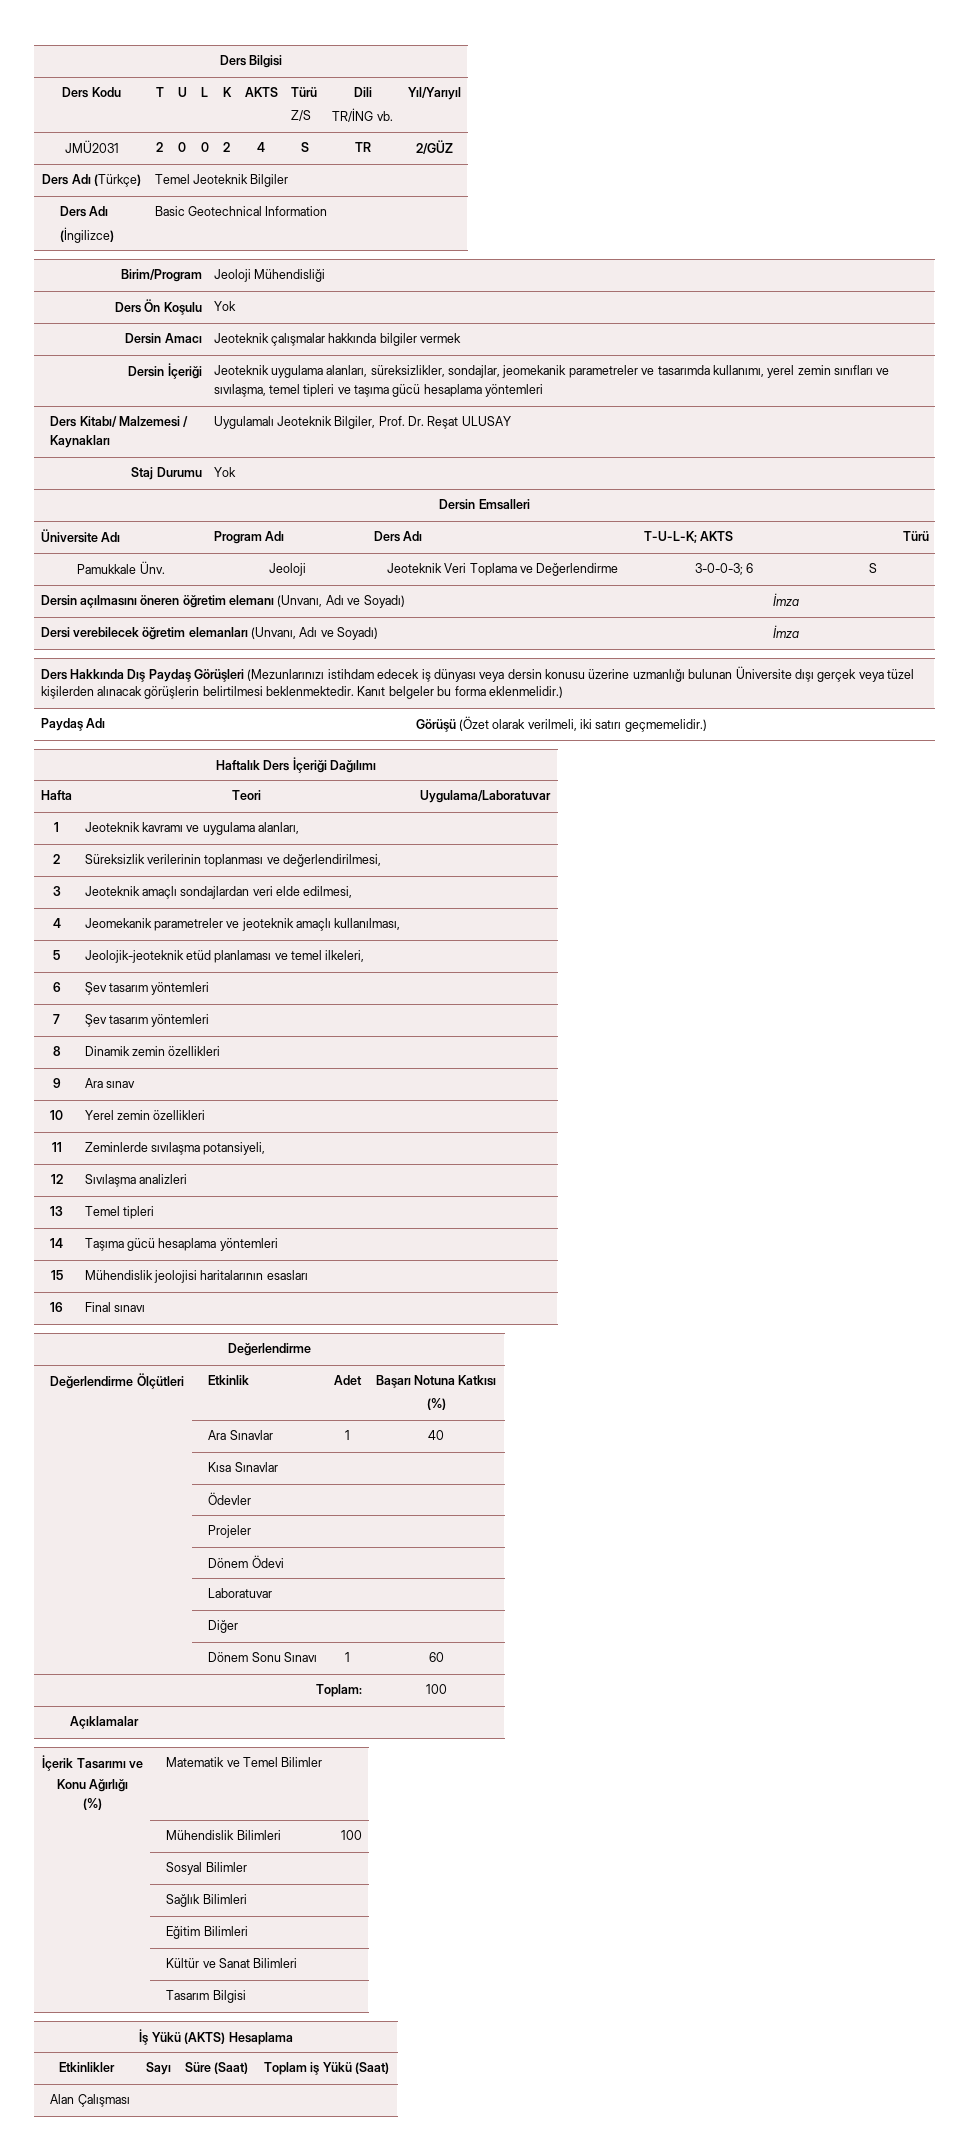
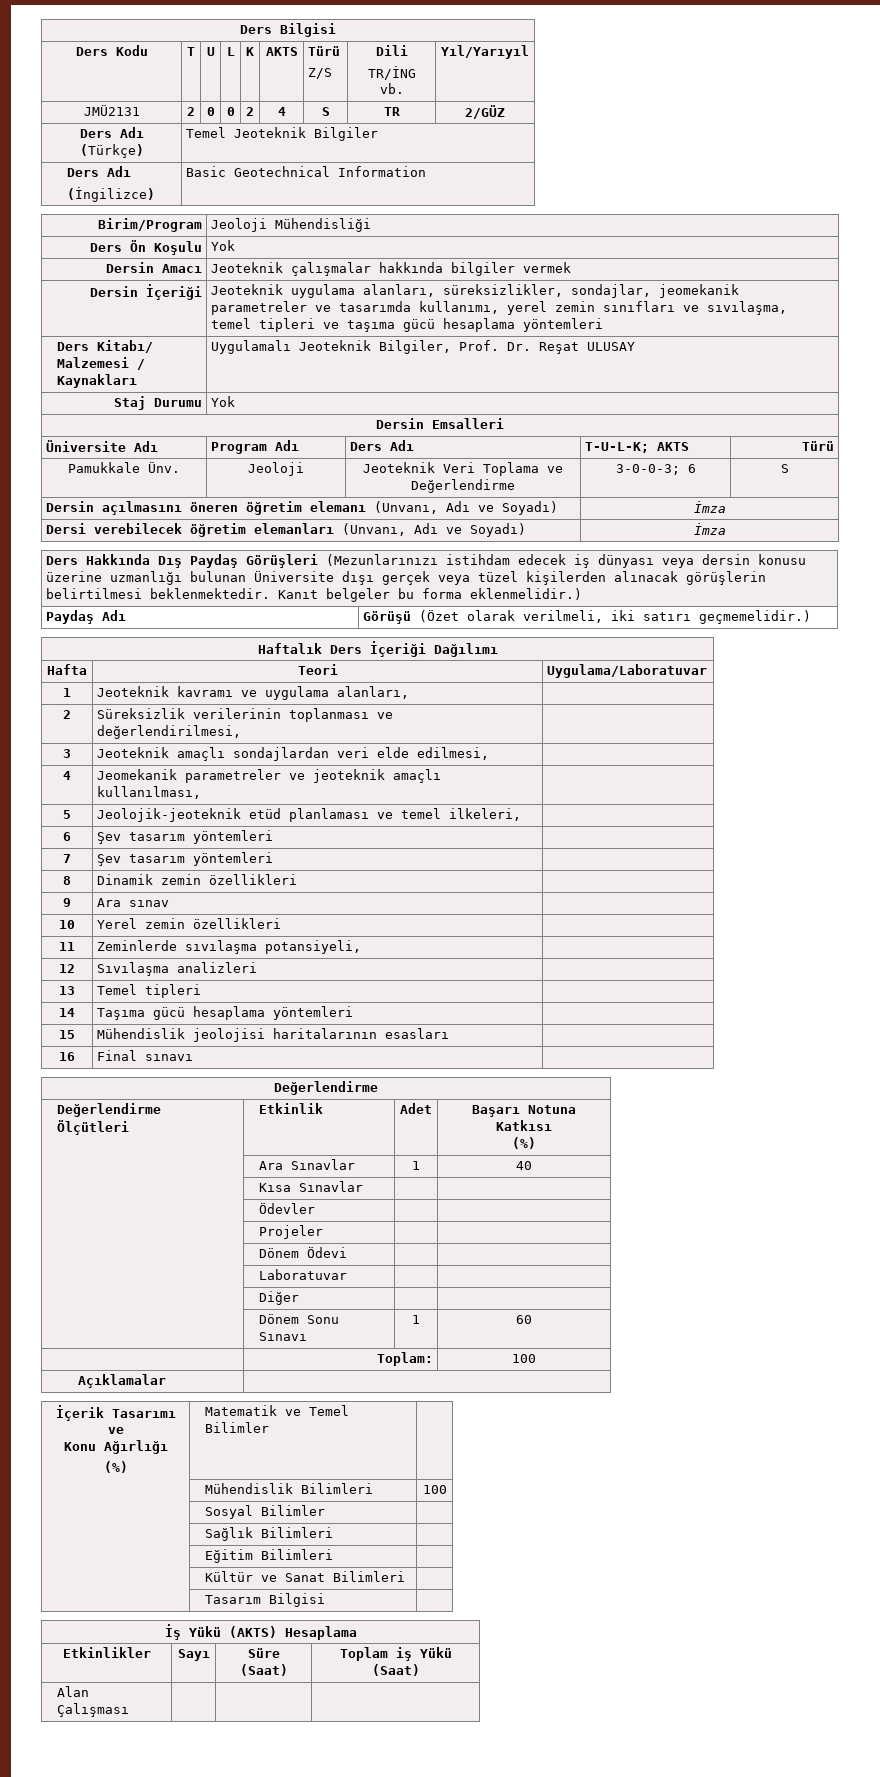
- JMÜ2031 | 2 | 0 | 0 | 2 | 4 | S | TR | 2/GÜZ
+ JMÜ2131 | 2 | 0 | 0 | 2 | 4 | S | TR | 2/GÜZ

